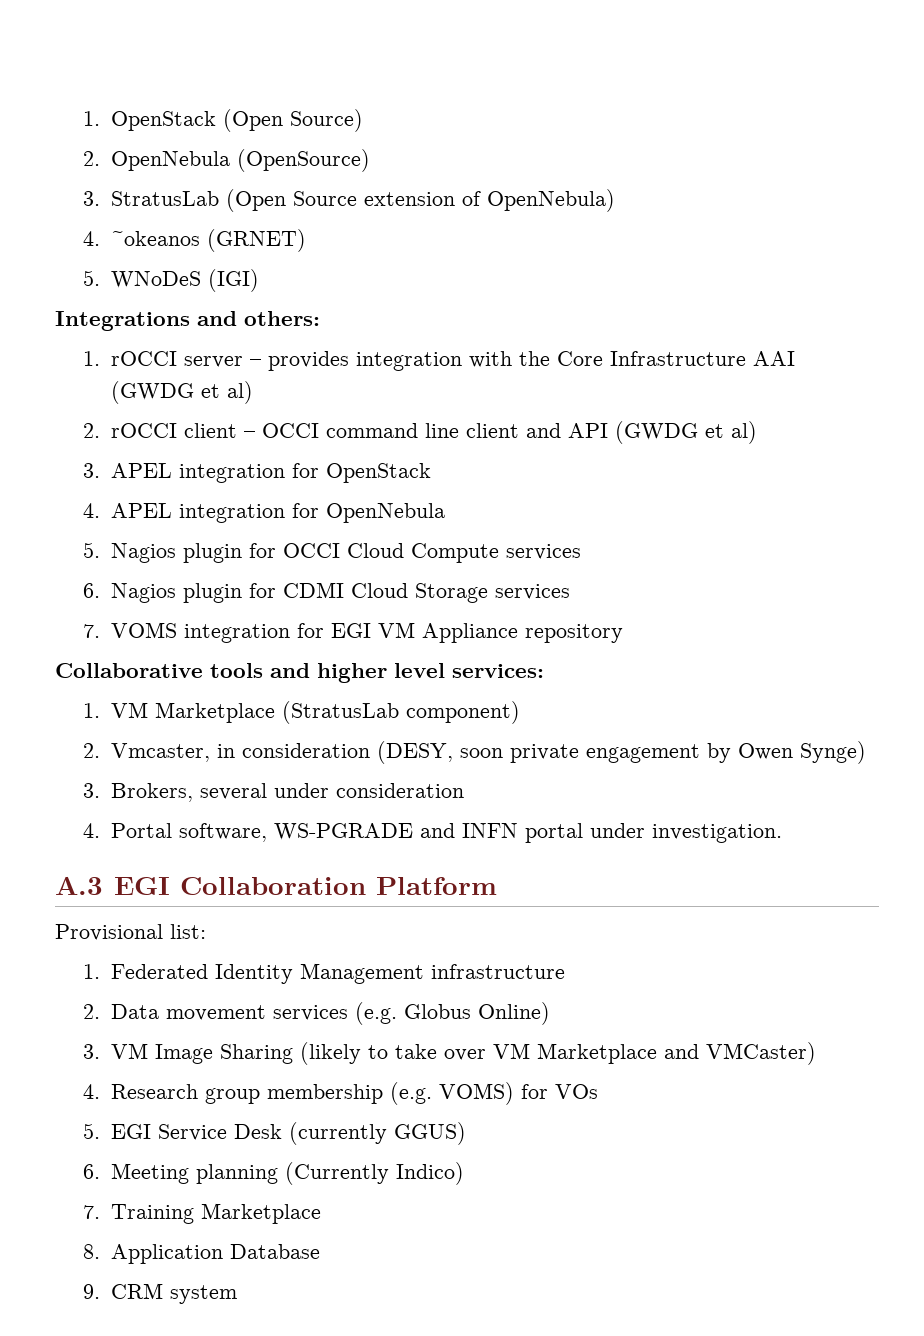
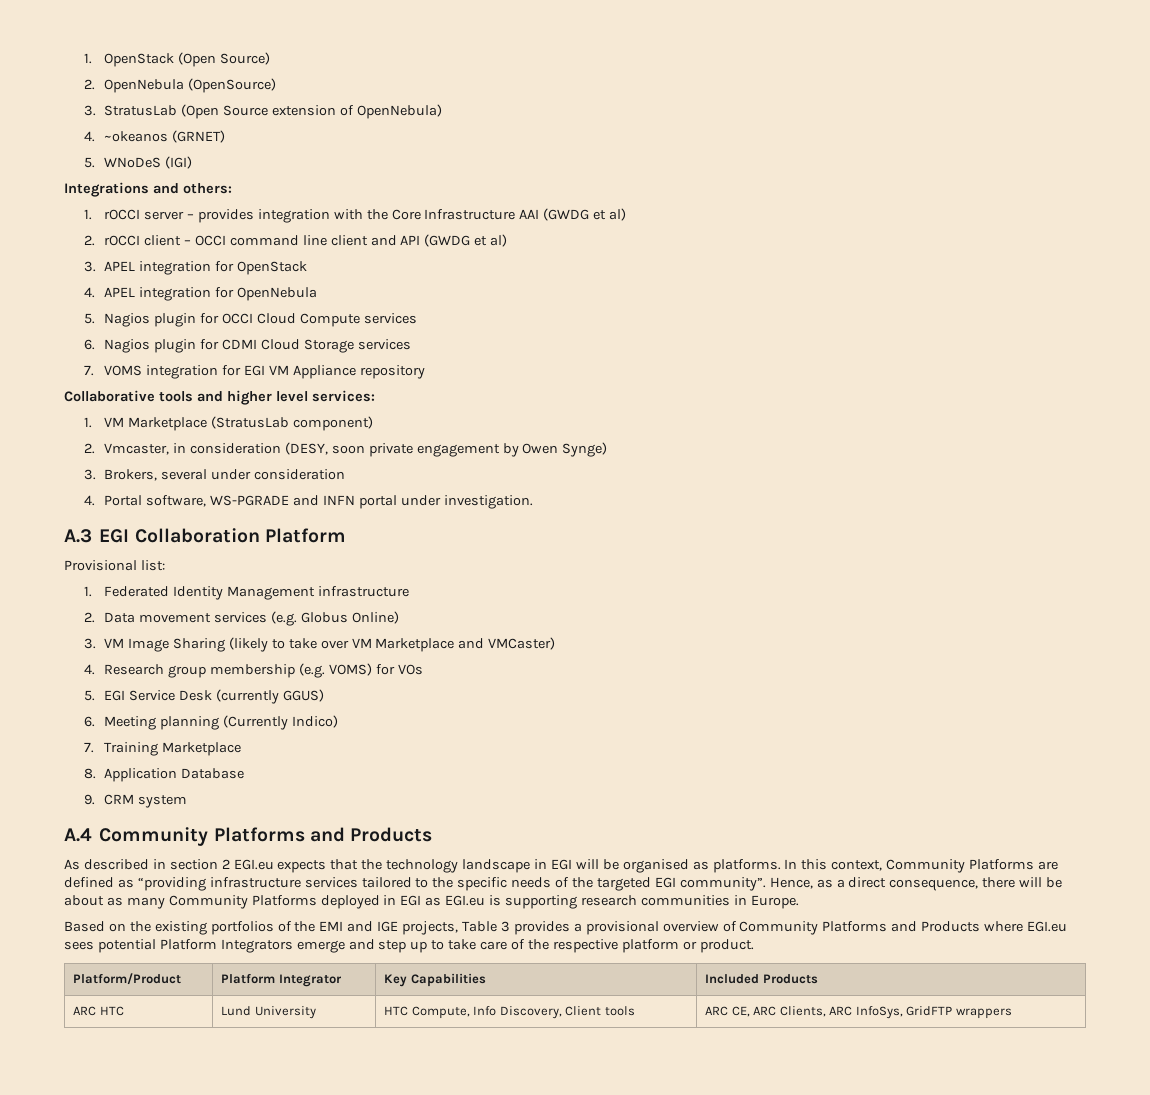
+ A.4 Community Platforms and Products
+ As described in section 2 EGI.eu expects that the technology landscape in EGI will be organised as platforms. In this context, Community Platforms are defined as “providing infrastructure services tailored to the specific needs of the targeted EGI community”. Hence, as a direct consequence, there will be about as many Community Platforms deployed in EGI as EGI.eu is supporting research communities in Europe.
+ Based on the existing portfolios of the EMI and IGE projects, Table 3 provides a provisional overview of Community Platforms and Products where EGI.eu sees potential Platform Integrators emerge and step up to take care of the respective platform or product.
+ Platform/Product | Platform Integrator | Key Capabilities | Included Products
+ ARC HTC | Lund University | HTC Compute, Info Discovery, Client tools | ARC CE, ARC Clients, ARC InfoSys, GridFTP wrappers

